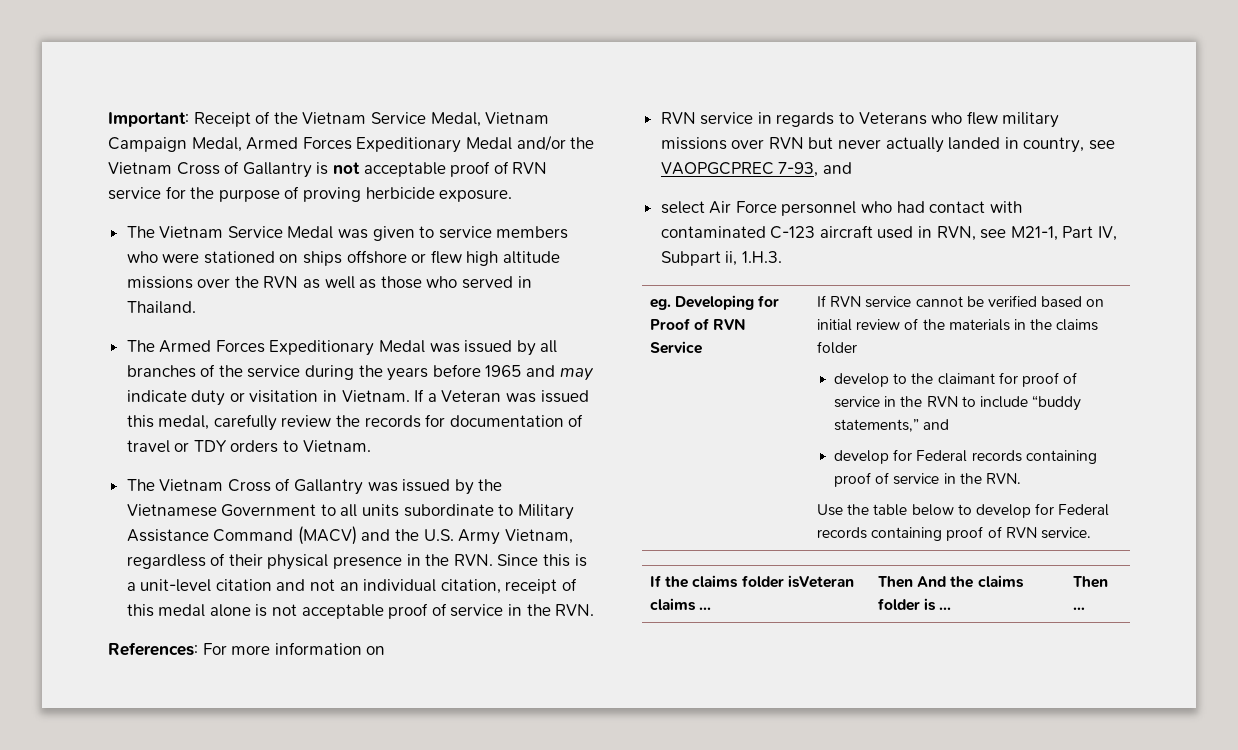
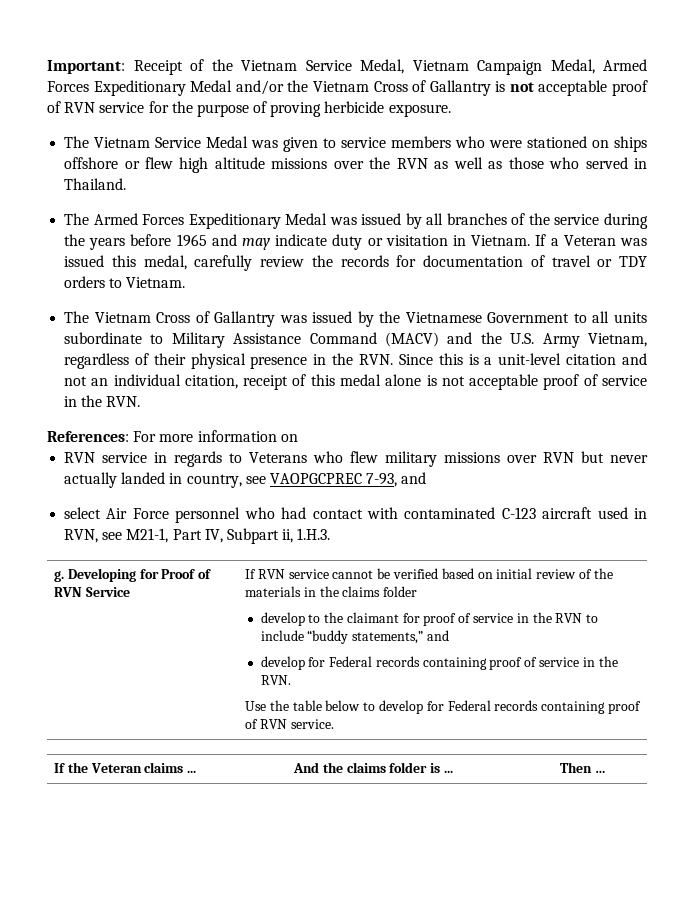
- eg. Developing for Proof of RVN Service
+ g. Developing for Proof of RVN Service
- If the claims folder isVeteran claims ... | Then And the claims folder is ... | Then …
+ If the Veteran claims ... | And the claims folder is ... | Then …

